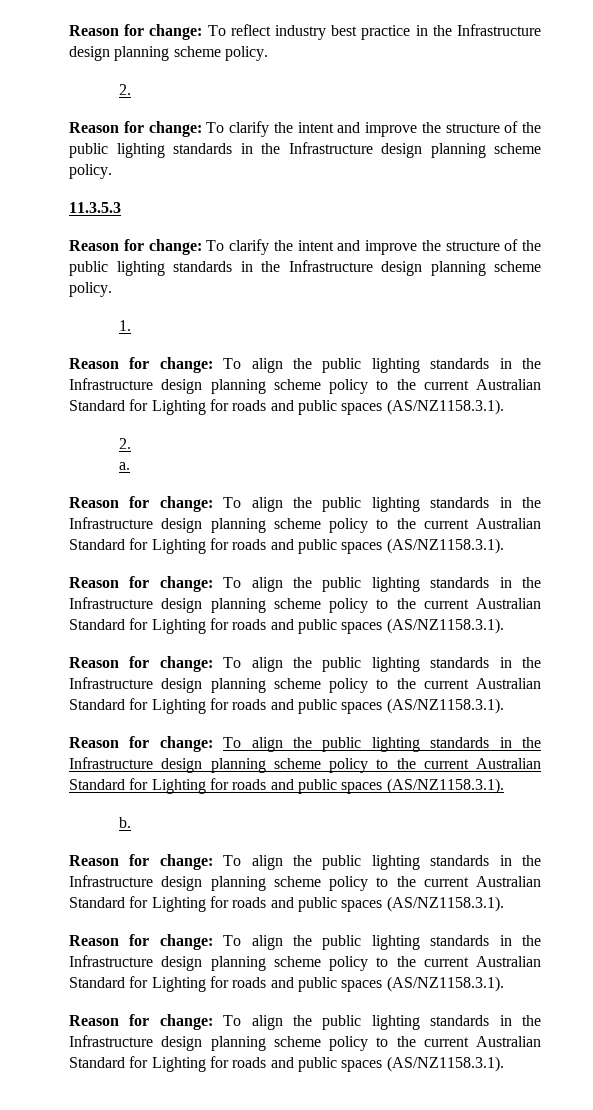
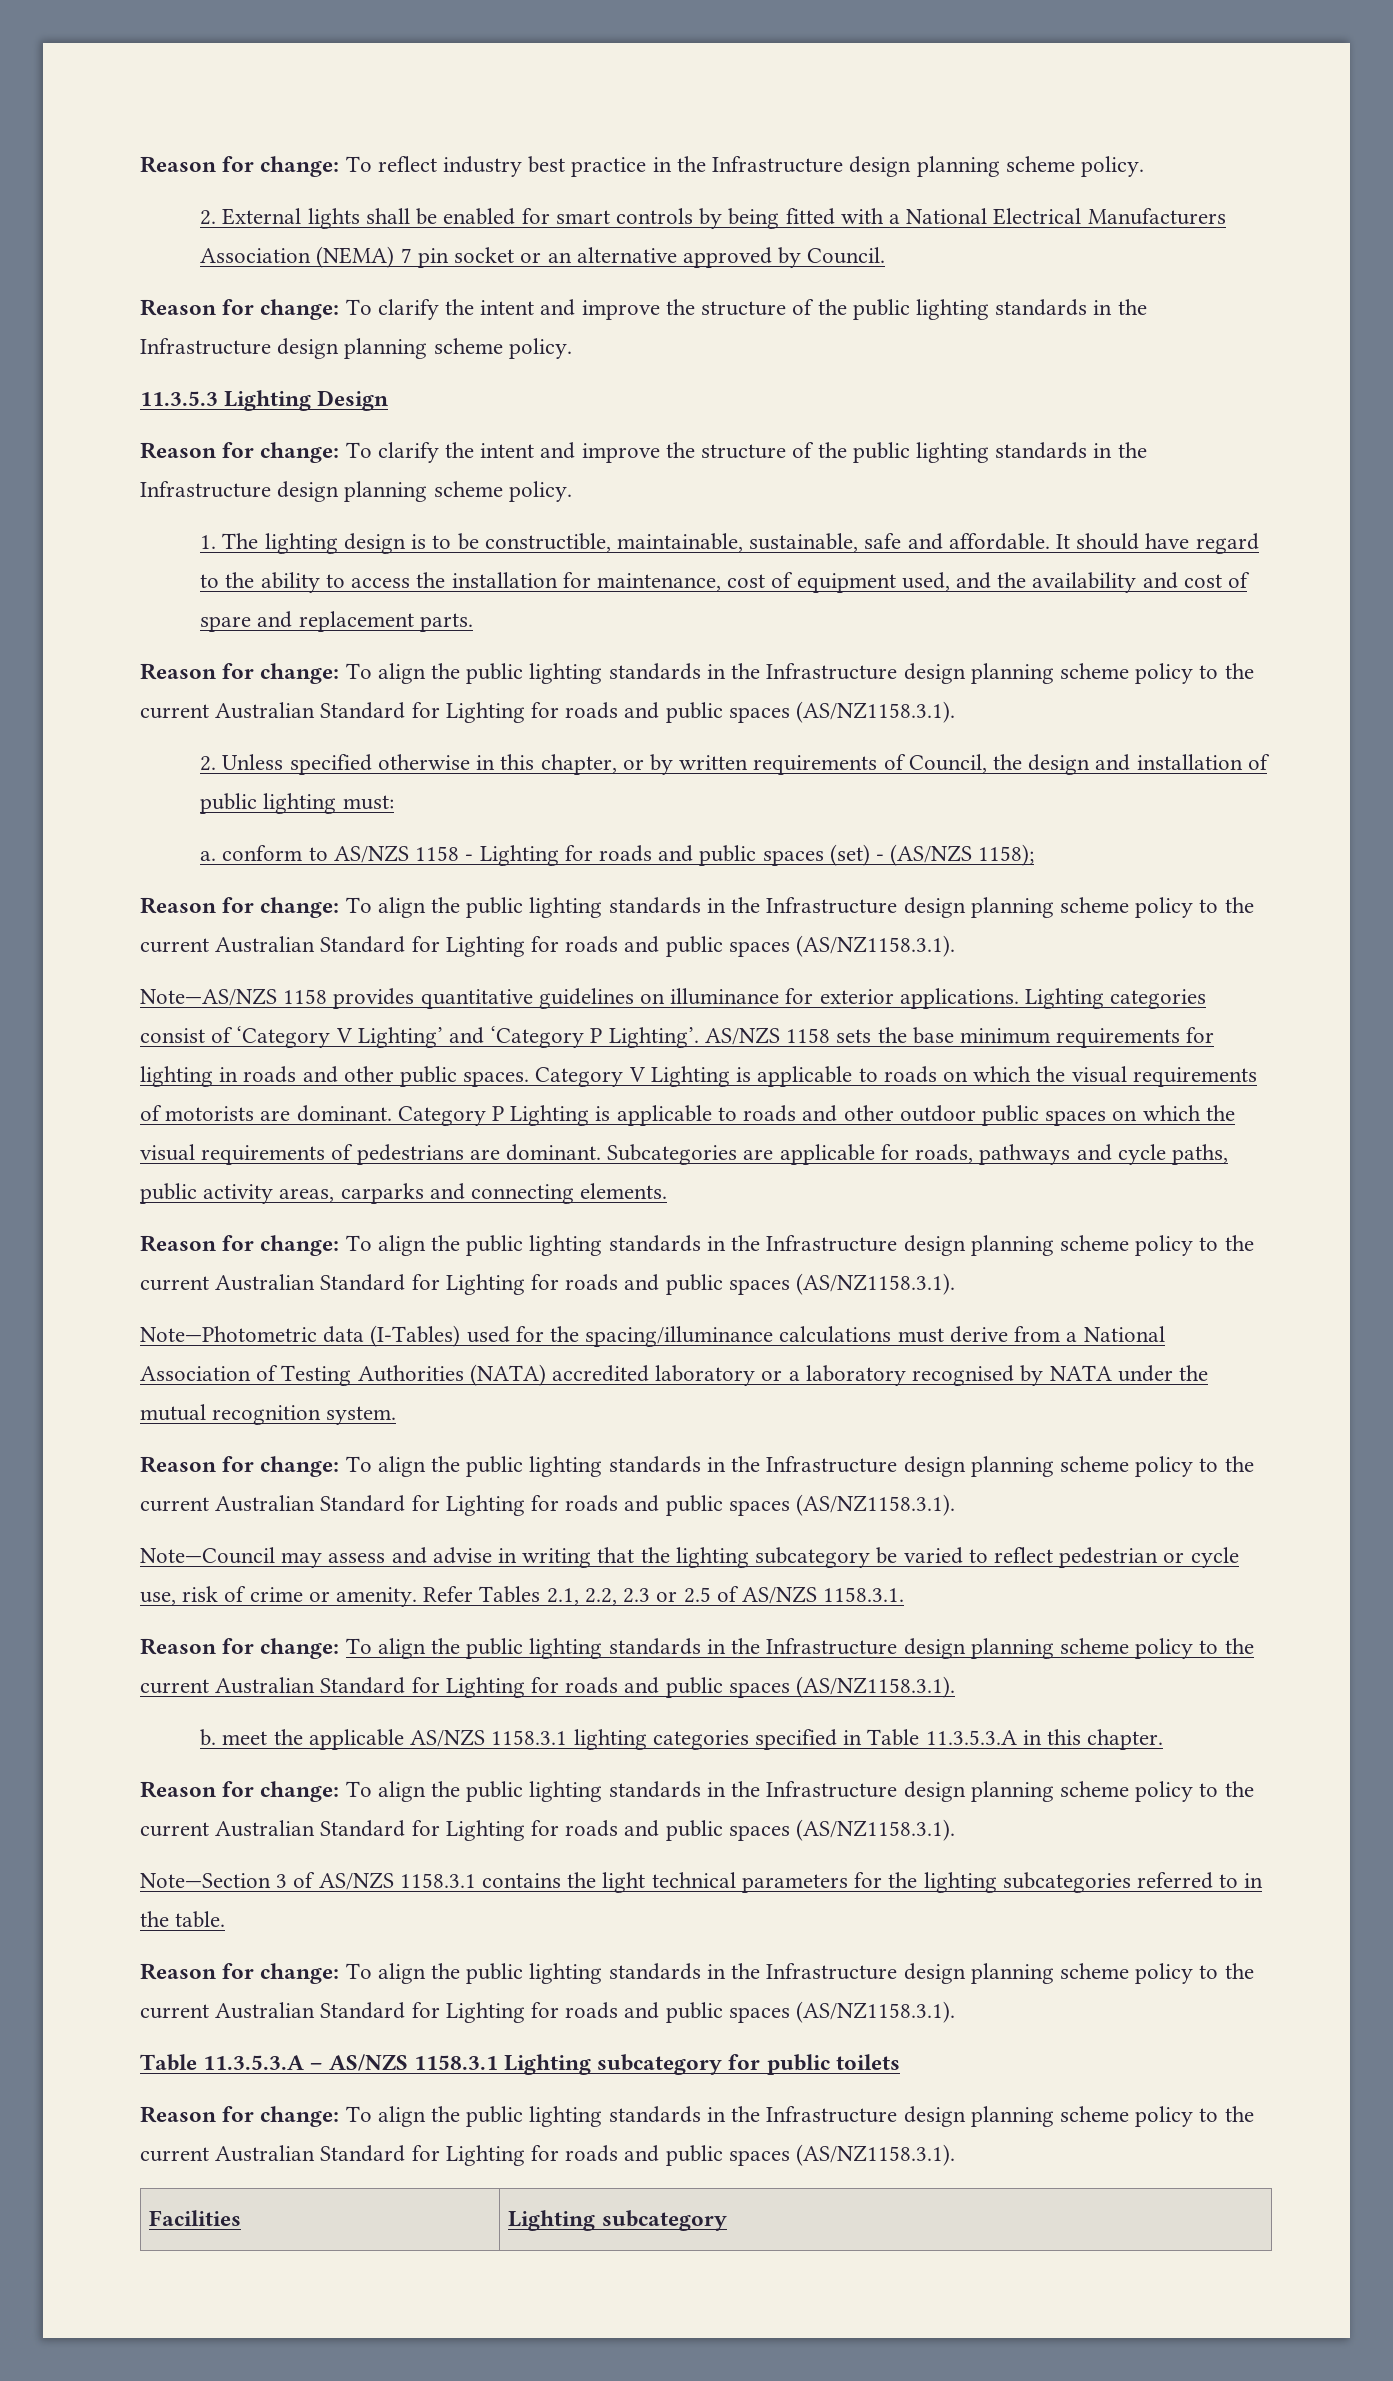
  Reason for change: To reflect industry best practice in the Infrastructure design planning scheme policy.
- 2.
+ 2. External lights shall be enabled for smart controls by being fitted with a National Electrical Manufacturers Association (NEMA) 7 pin socket or an alternative approved by Council.
- 11.3.5.3
+ 11.3.5.3 Lighting Design
- 1.
+ 1. The lighting design is to be constructible, maintainable, sustainable, safe and affordable. It should have regard to the ability to access the installation for maintenance, cost of equipment used, and the availability and cost of spare and replacement parts.
  Reason for change: To align the public lighting standards in the Infrastructure design planning scheme policy to the current Australian Standard for Lighting for roads and public spaces (AS/NZ1158.3.1).
- 2.
- a.
+ 2. Unless specified otherwise in this chapter, or by written requirements of Council, the design and installation of public lighting must:
+ a. conform to AS/NZS 1158 - Lighting for roads and public spaces (set) - (AS/NZS 1158);
+ Note—AS/NZS 1158 provides quantitative guidelines on illuminance for exterior applications. Lighting categories consist of ‘Category V Lighting’ and ‘Category P Lighting’. AS/NZS 1158 sets the base minimum requirements for lighting in roads and other public spaces. Category V Lighting is applicable to roads on which the visual requirements of motorists are dominant. Category P Lighting is applicable to roads and other outdoor public spaces on which the visual requirements of pedestrians are dominant. Subcategories are applicable for roads, pathways and cycle paths, public activity areas, carparks and connecting elements.
+ Note—Photometric data (I-Tables) used for the spacing/illuminance calculations must derive from a National Association of Testing Authorities (NATA) accredited laboratory or a laboratory recognised by NATA under the mutual recognition system.
+ Note—Council may assess and advise in writing that the lighting subcategory be varied to reflect pedestrian or cycle use, risk of crime or amenity. Refer Tables 2.1, 2.2, 2.3 or 2.5 of AS/NZS 1158.3.1.
- b.
+ b. meet the applicable AS/NZS 1158.3.1 lighting categories specified in Table 11.3.5.3.A in this chapter.
+ Note—Section 3 of AS/NZS 1158.3.1 contains the light technical parameters for the lighting subcategories referred to in the table.
+ Table 11.3.5.3.A – AS/NZS 1158.3.1 Lighting subcategory for public toilets
+ Facilities | Lighting subcategory

